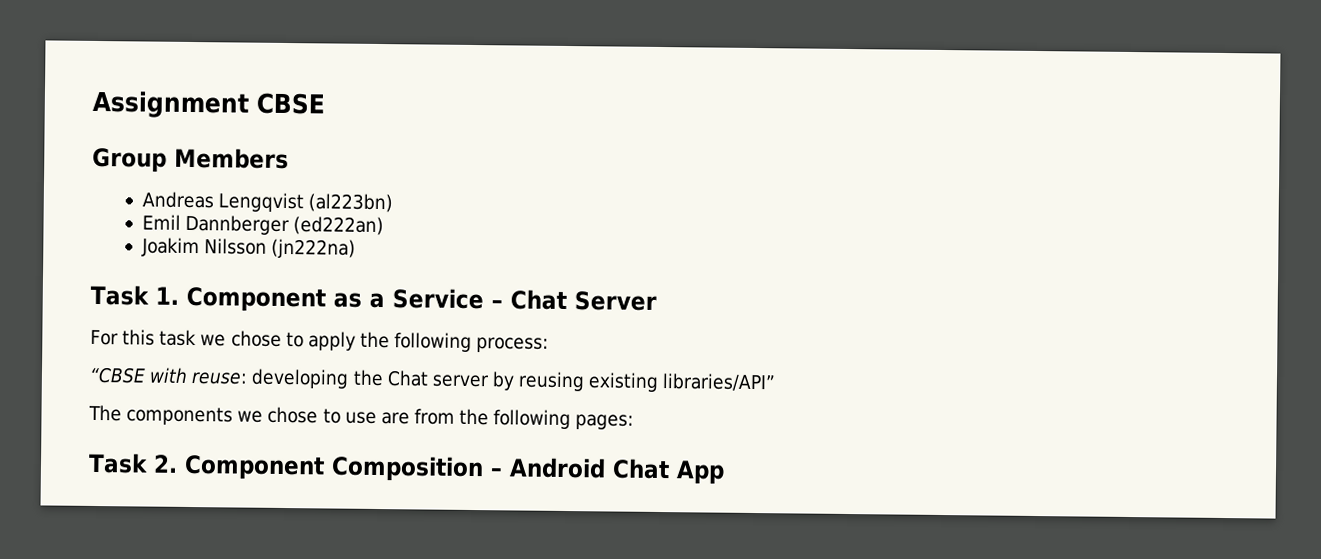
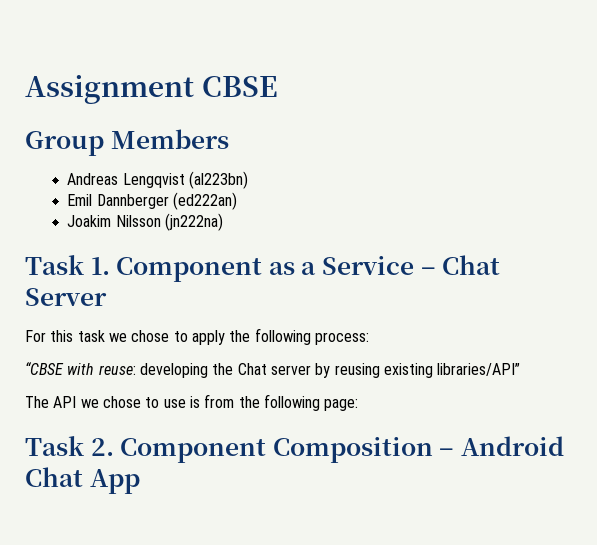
- The components we chose to use are from the following pages:
+ The API we chose to use is from the following page:

